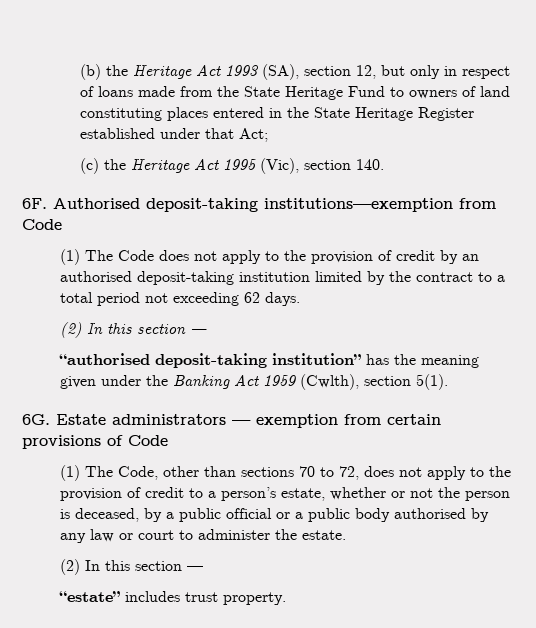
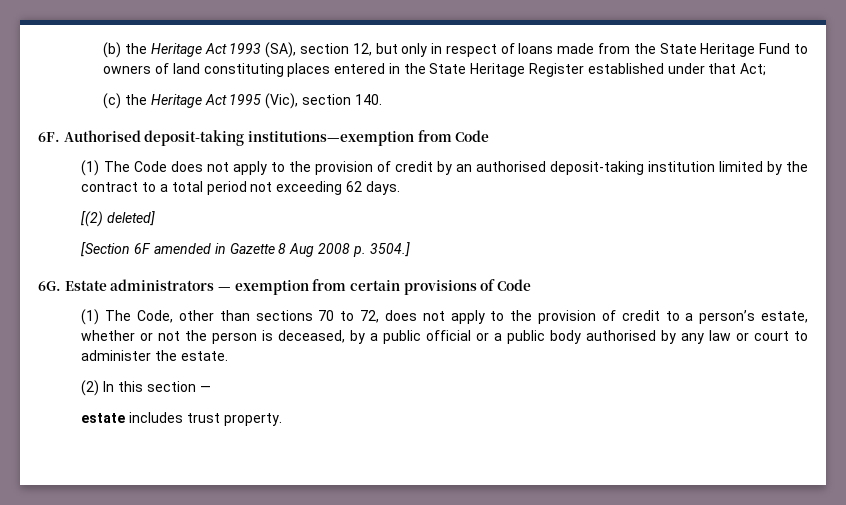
  (1) The Code does not apply to the provision of credit by an authorised deposit-taking institution limited by the contract to a total period not exceeding 62 days.
- (2) In this section —
- “authorised deposit-taking institution” has the meaning given under the Banking Act 1959 (Cwlth), section 5(1).
+ [(2) deleted]
+ [Section 6F amended in Gazette 8 Aug 2008 p. 3504.]
- “estate” includes trust property.
+ estate includes trust property.

